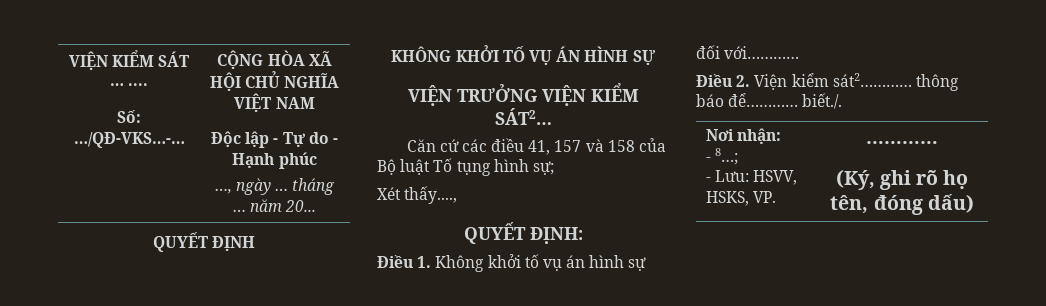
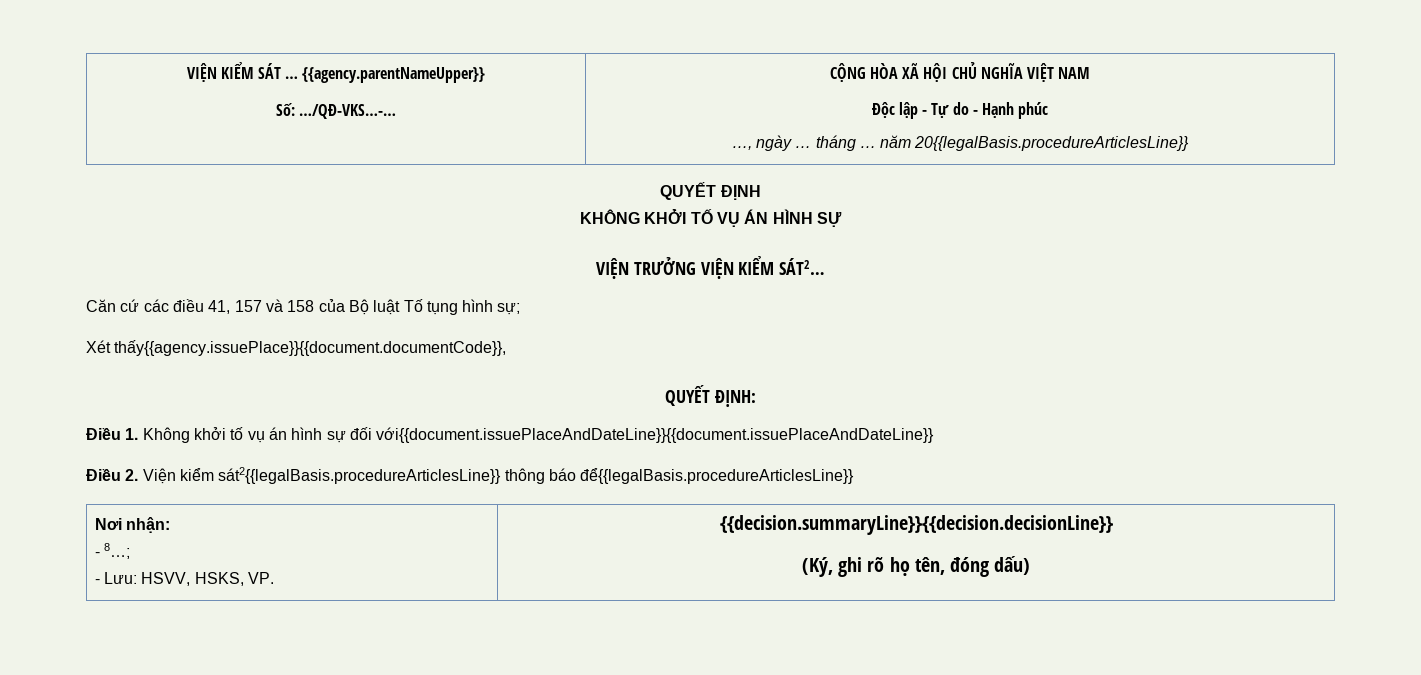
- VIỆN KIỂM SÁT … ....
+ VIỆN KIỂM SÁT … {{agency.parentNameUpper}}
  Số: …/QĐ-VKS…-… | CỘNG HÒA XÃ HỘI CHỦ NGHĨA VIỆT NAM
  Độc lập - Tự do - Hạnh phúc
- …, ngày … tháng … năm 20...
+ …, ngày … tháng … năm 20{{legalBasis.procedureArticlesLine}}
- Xét thấy....,
+ Xét thấy{{agency.issuePlace}}{{document.documentCode}},
- Điều 1. Không khởi tố vụ án hình sự đối với…………
+ Điều 1. Không khởi tố vụ án hình sự đối với{{document.issuePlaceAndDateLine}}{{document.issuePlaceAndDateLine}}
- Điều 2. Viện kiểm sát2………… thông báo để………… biết./.
+ Điều 2. Viện kiểm sát2{{legalBasis.procedureArticlesLine}} thông báo để{{legalBasis.procedureArticlesLine}}
  Nơi nhận:
  - 8…;
- - Lưu: HSVV, HSKS, VP. | …………
+ - Lưu: HSVV, HSKS, VP. | {{decision.summaryLine}}{{decision.decisionLine}}

